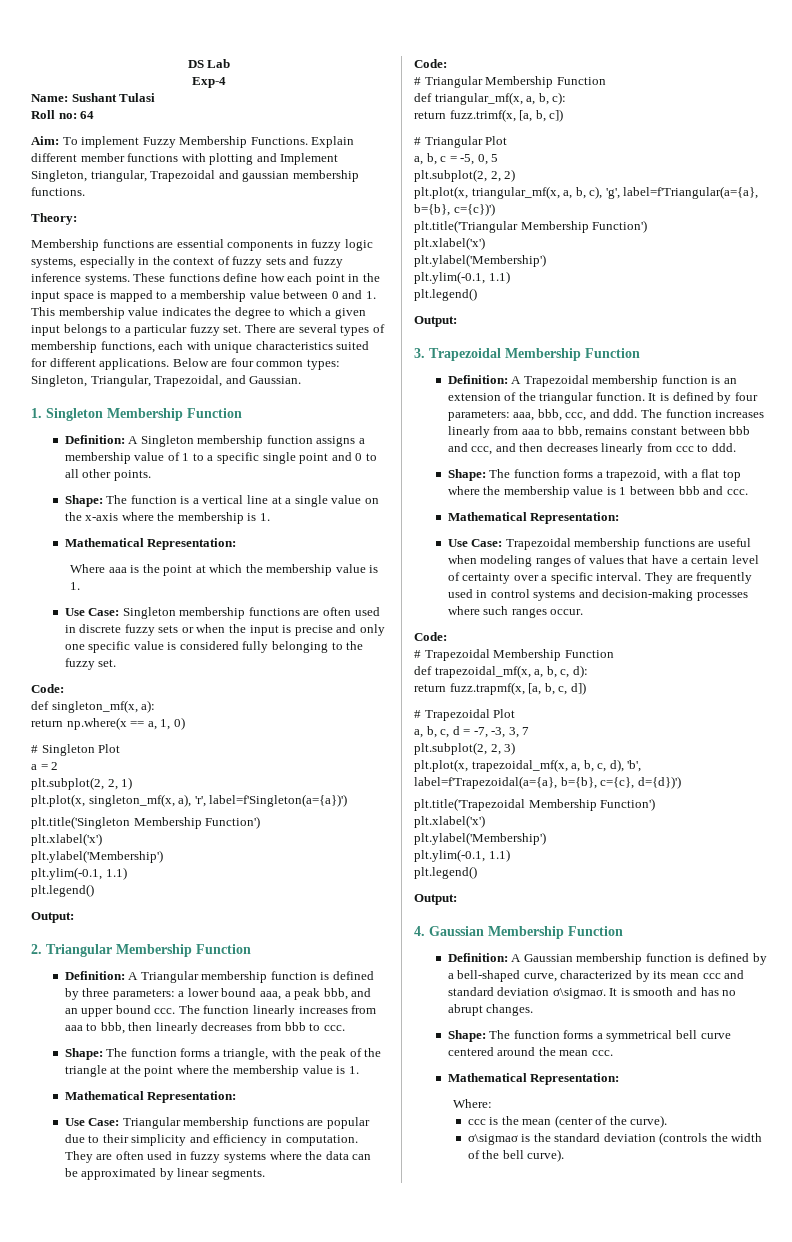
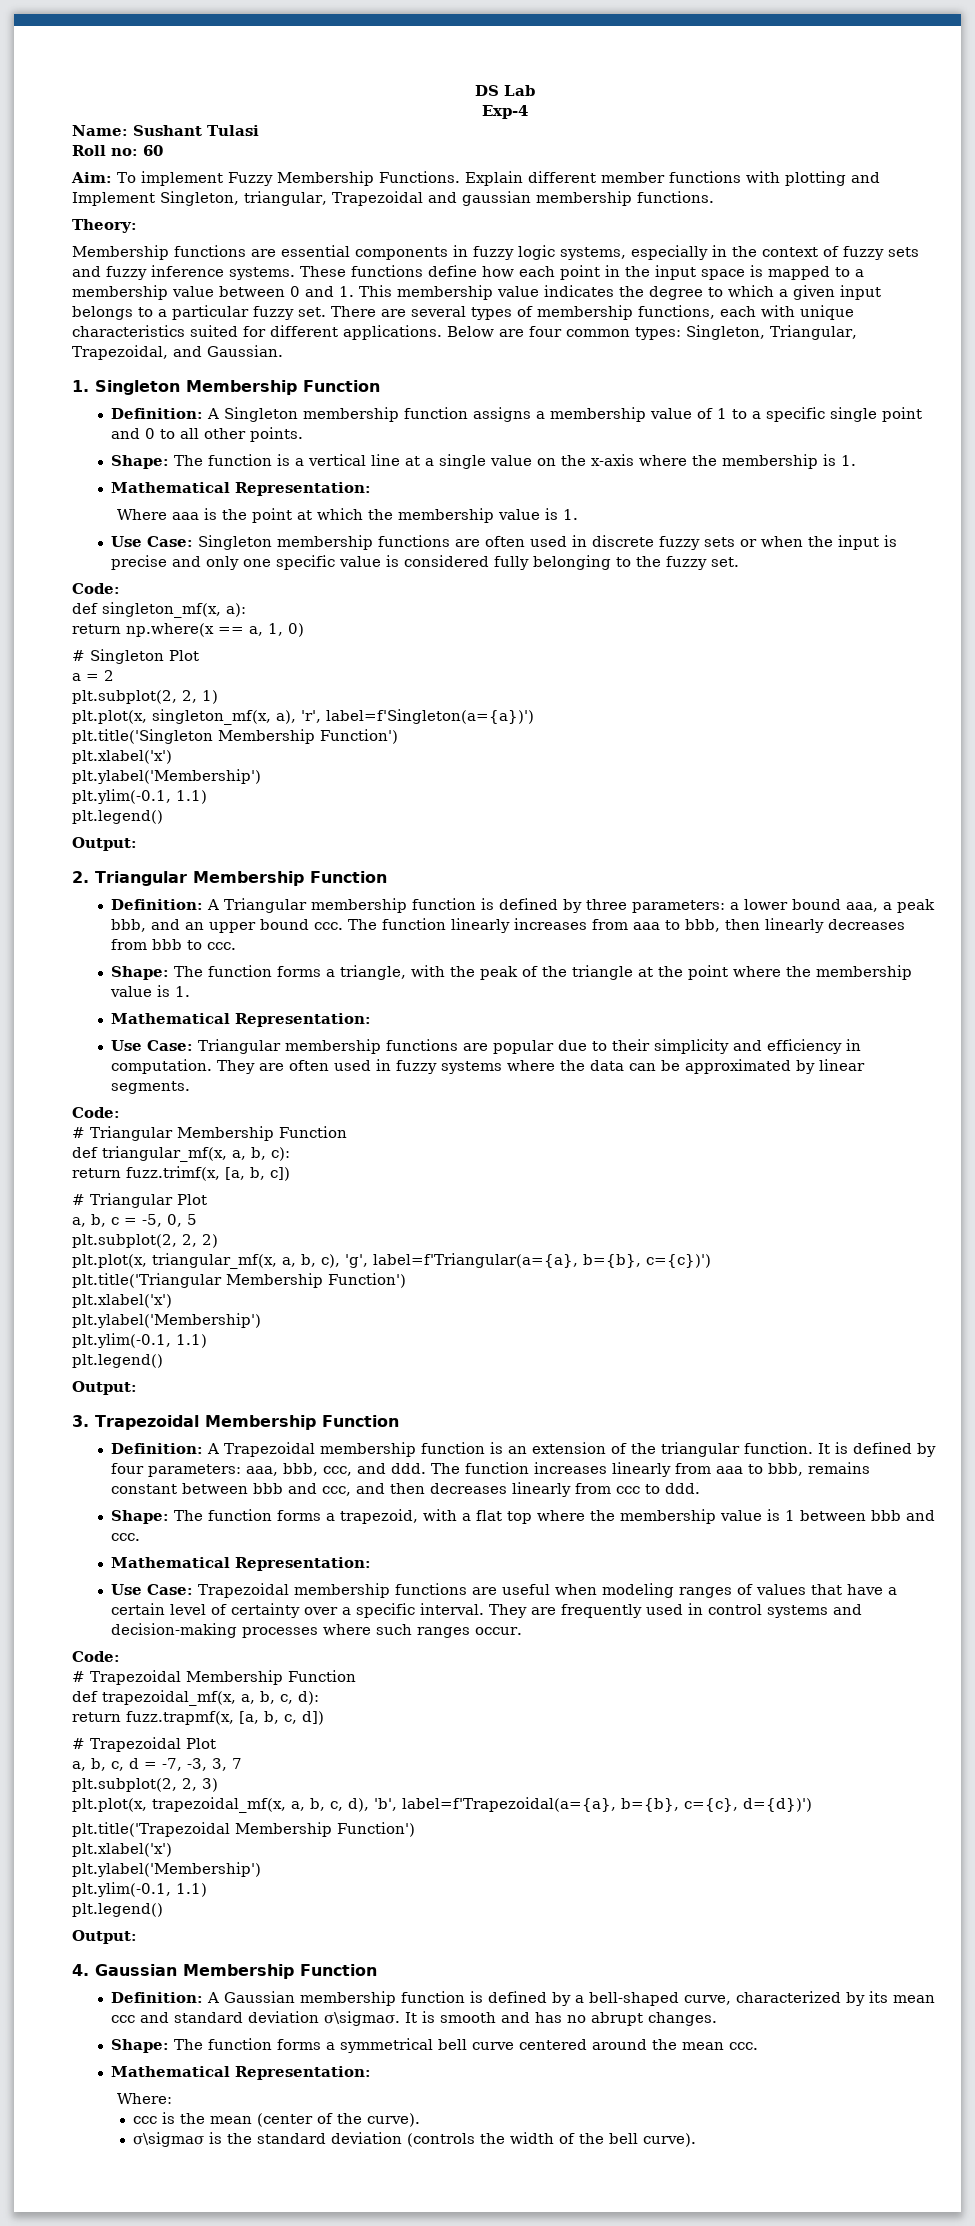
- Roll no: 64
+ Roll no: 60

